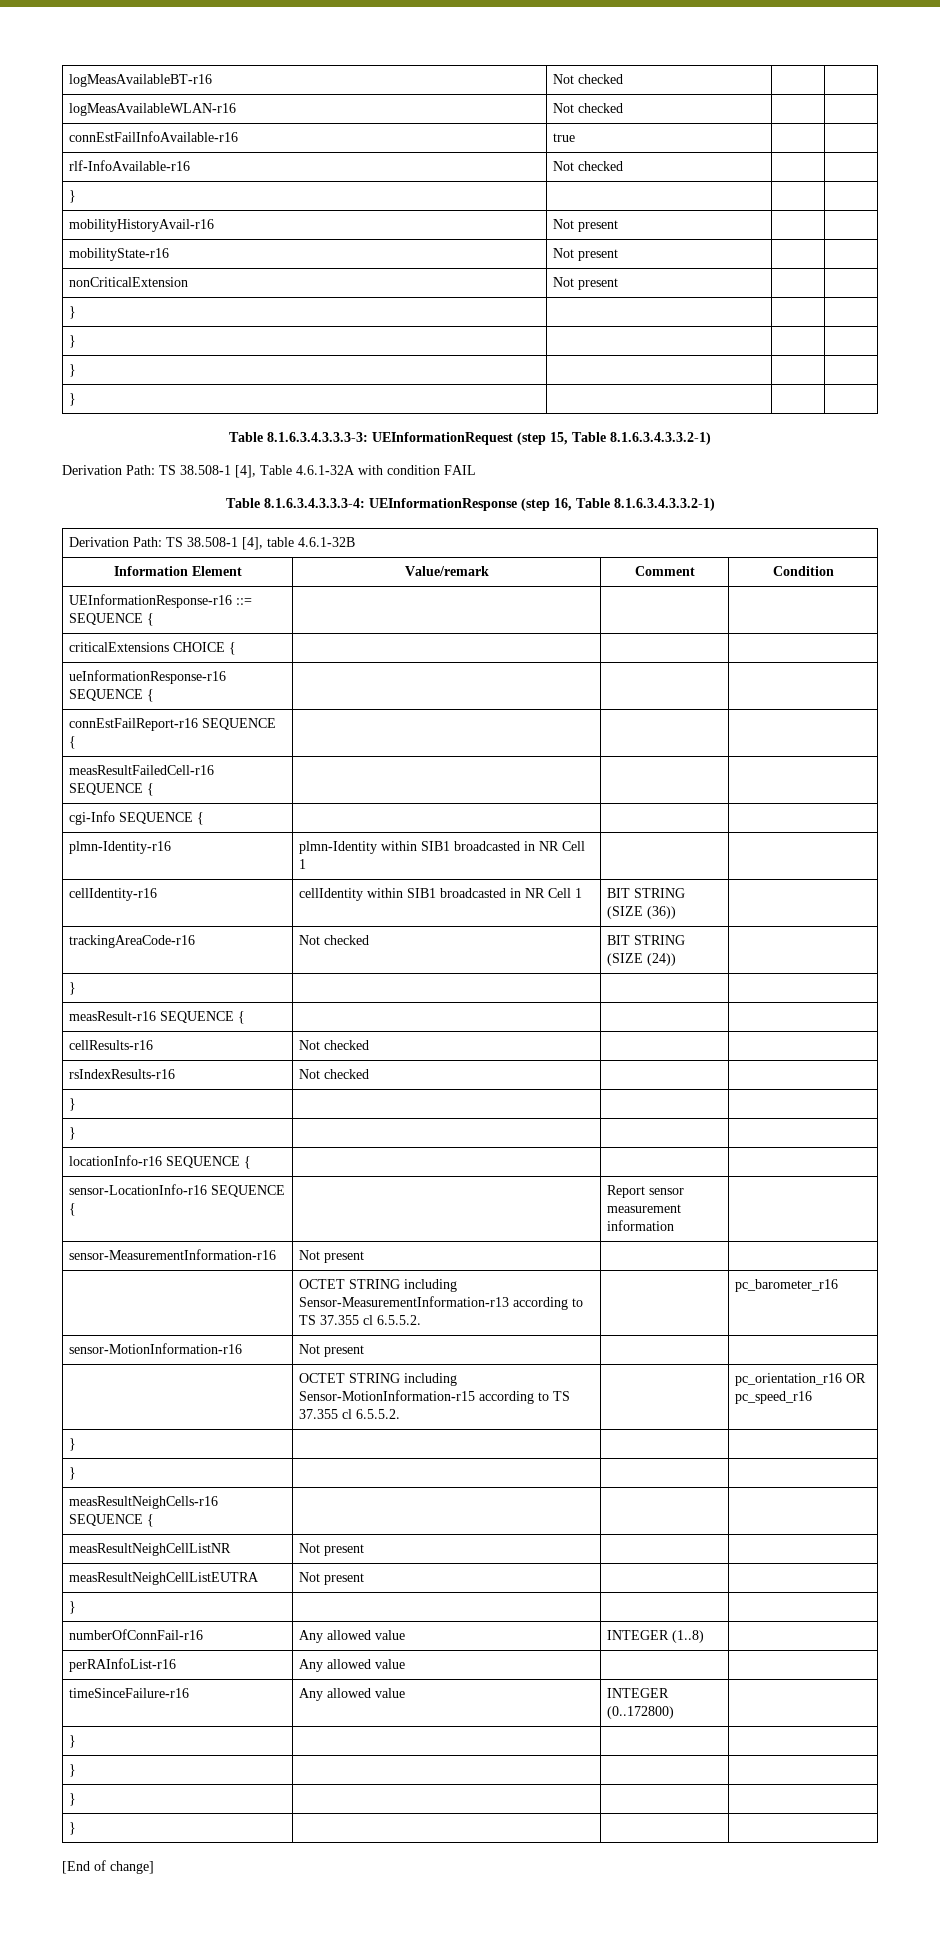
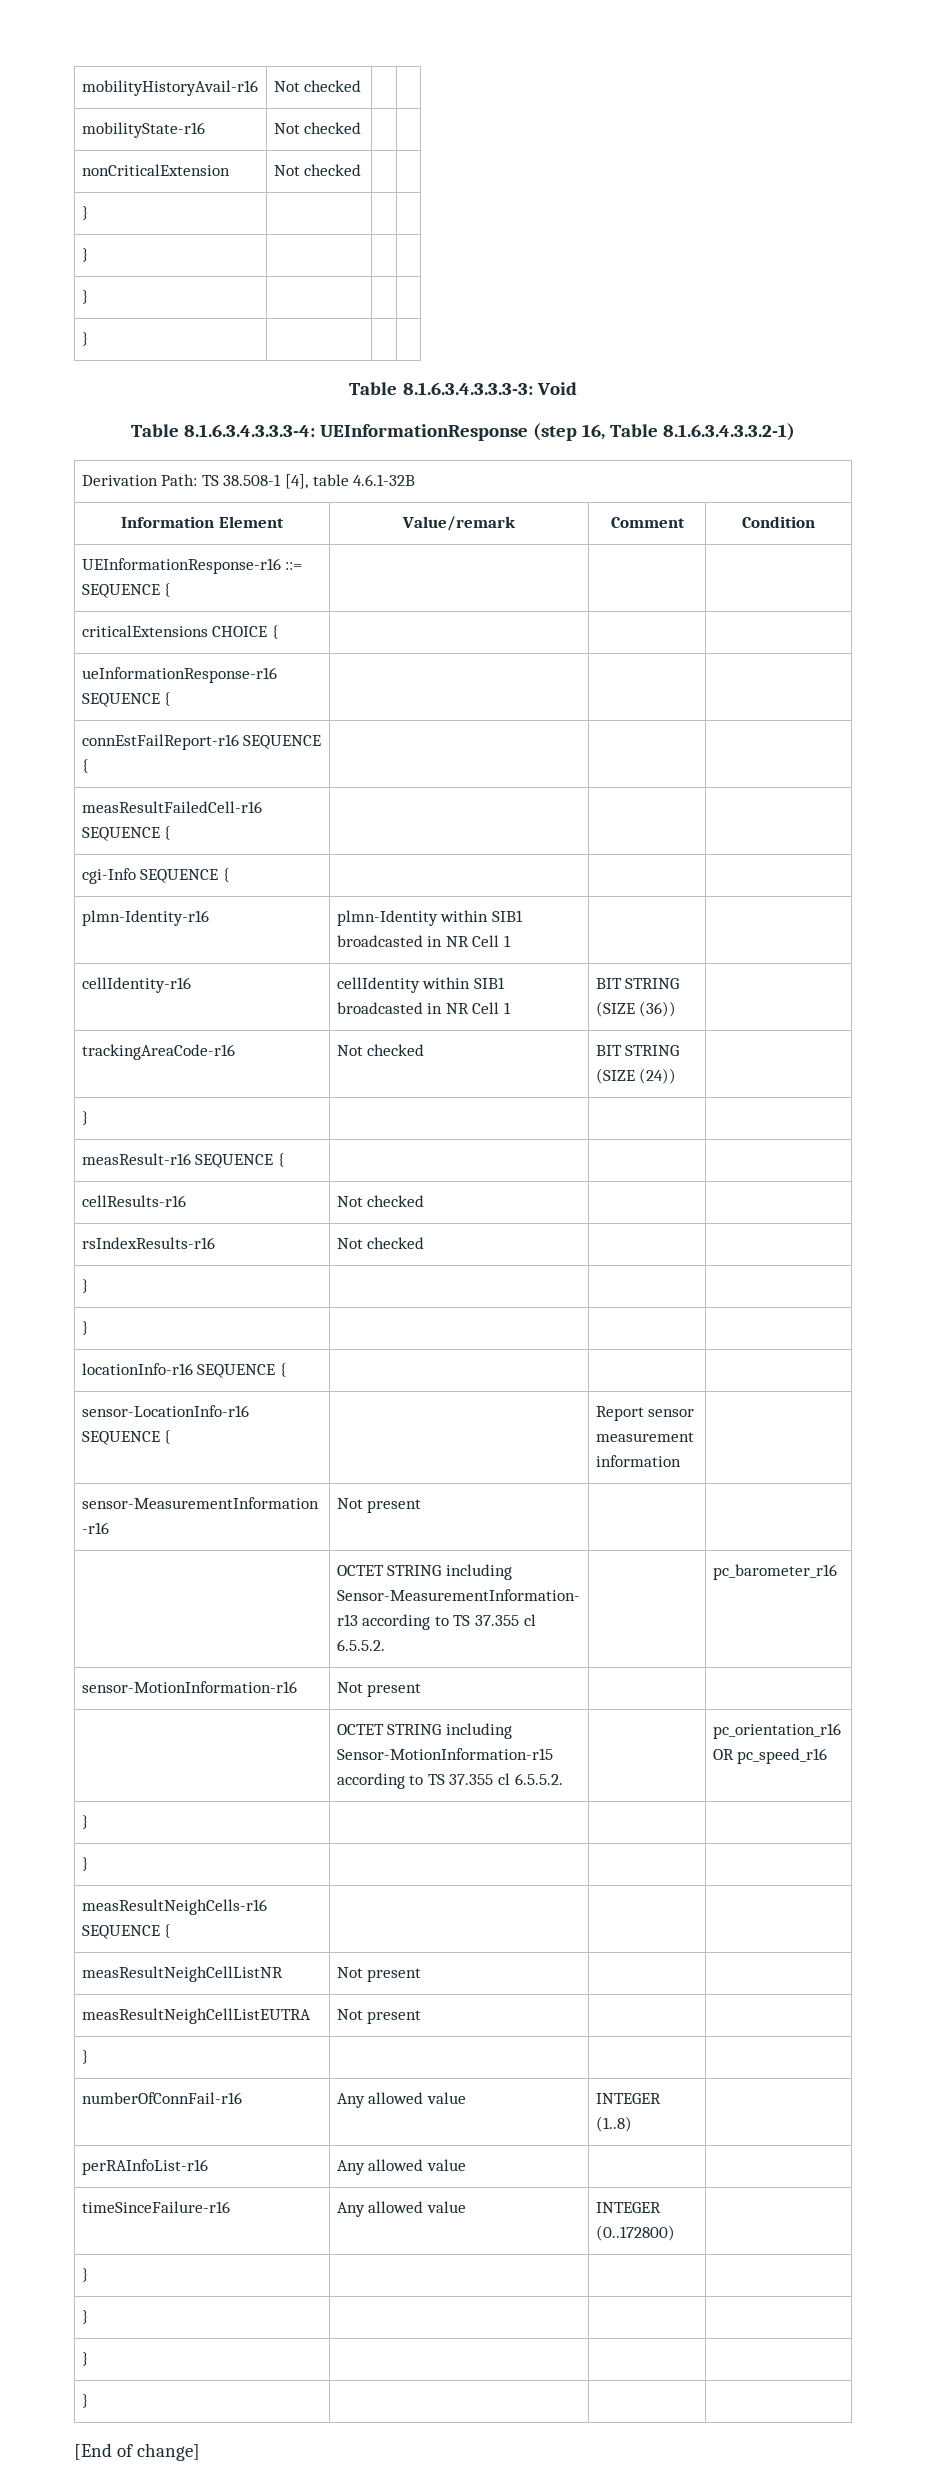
- logMeasAvailableBT-r16 | Not checked | |
- logMeasAvailableWLAN-r16 | Not checked | |
- connEstFailInfoAvailable-r16 | true | |
- rlf-InfoAvailable-r16 | Not checked | |
- } | | |
- mobilityHistoryAvail-r16 | Not present | |
- mobilityState-r16 | Not present | |
- nonCriticalExtension | Not present | |
+ mobilityHistoryAvail-r16 | Not checked | |
+ mobilityState-r16 | Not checked | |
+ nonCriticalExtension | Not checked | |
- Table 8.1.6.3.4.3.3.3-3: UEInformationRequest (step 15, Table 8.1.6.3.4.3.3.2-1)
- Derivation Path: TS 38.508-1 [4], Table 4.6.1-32A with condition FAIL
+ Table 8.1.6.3.4.3.3.3-3: Void

